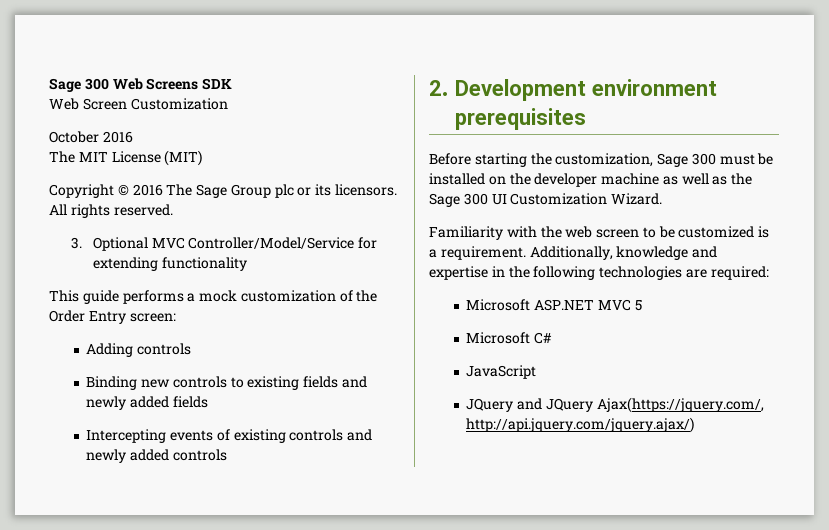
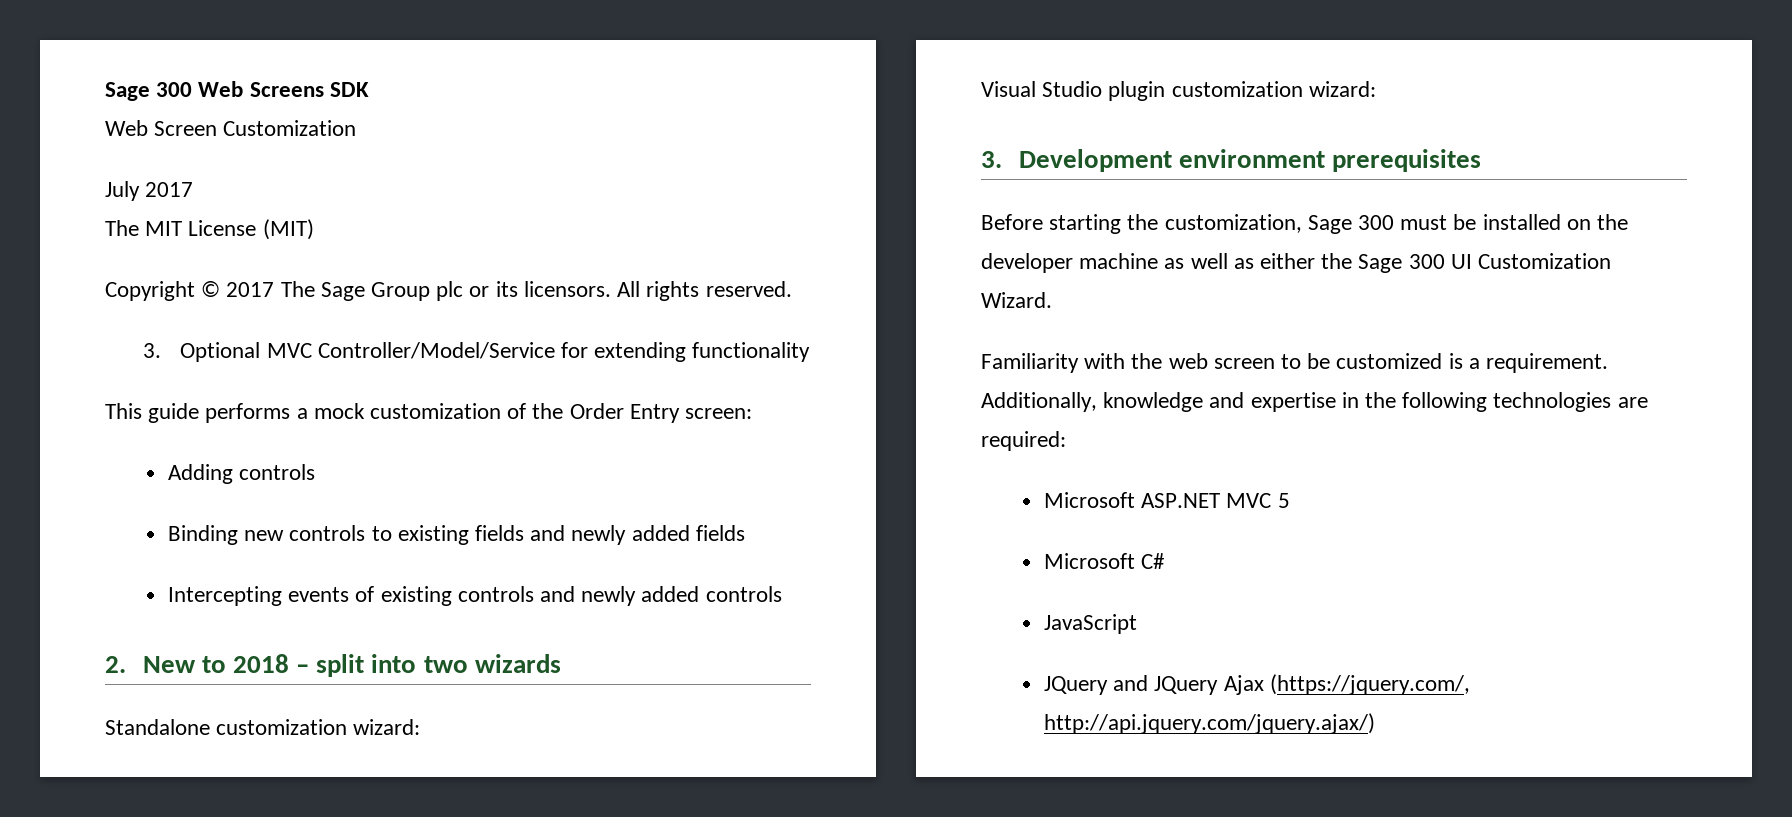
- October 2016
+ July 2017
- Copyright © 2016 The Sage Group plc or its licensors.
+ Copyright © 2017 The Sage Group plc or its licensors.
- 2. Development environment prerequisites
+ 2. New to 2018 – split into two wizards
+ Standalone customization wizard:
+ Visual Studio plugin customization wizard:
+ 3. Development environment prerequisites
- Before starting the customization, Sage 300 must be installed on the developer machine as well as the Sage 300 UI Customization Wizard.
+ Before starting the customization, Sage 300 must be installed on the developer machine as well as either the Sage 300 UI Customization Wizard.
- JQuery and JQuery Ajax(https://jquery.com/, http://api.jquery.com/jquery.ajax/)
+ JQuery and JQuery Ajax (https://jquery.com/, http://api.jquery.com/jquery.ajax/)

